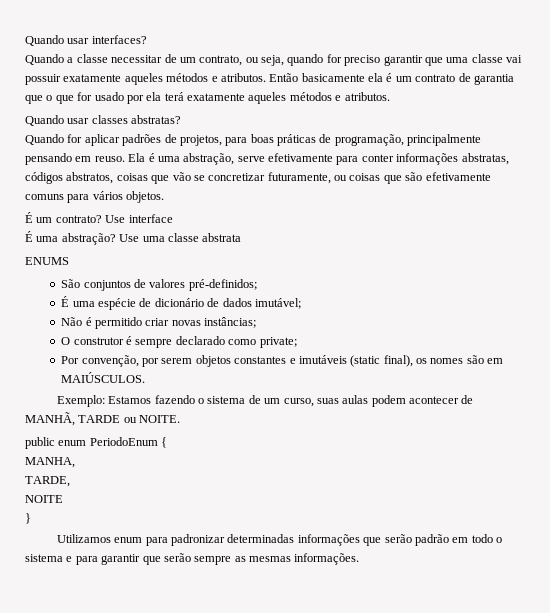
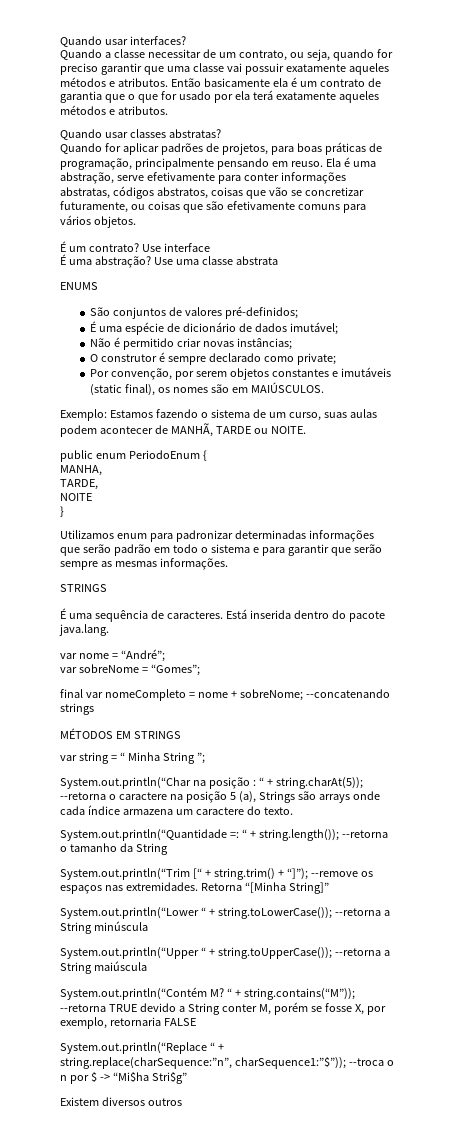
  Utilizamos enum para padronizar determinadas informações que serão padrão em todo o sistema e para garantir que serão sempre as mesmas informações.
+ STRINGS
+ É uma sequência de caracteres. Está inserida dentro do pacote java.lang.
+ var nome = “André”;
+ var sobreNome = “Gomes”;
+ final var nomeCompleto = nome + sobreNome; --concatenando strings
+ MÉTODOS EM STRINGS
+ var string = “ Minha String ”;
+ System.out.println(“Char na posição : “ + string.charAt(5)); --retorna o caractere na posição 5 (a), Strings são arrays onde cada índice armazena um caractere do texto.
+ System.out.println(“Quantidade =: “ + string.length()); --retorna o tamanho da String
+ System.out.println(“Trim [“ + string.trim() + “]”); --remove os espaços nas extremidades. Retorna “[Minha String]”
+ System.out.println(“Lower “ + string.toLowerCase()); --retorna a String minúscula
+ System.out.println(“Upper “ + string.toUpperCase()); --retorna a String maiúscula
+ System.out.println(“Contém M? “ + string.contains(“M”)); --retorna TRUE devido a String conter M, porém se fosse X, por exemplo, retornaria FALSE
+ System.out.println(“Replace “ + string.replace(charSequence:”n”, charSequence1:”$”)); --troca o n por $ -> “Mi$ha Stri$g”
+ Existem diversos outros

